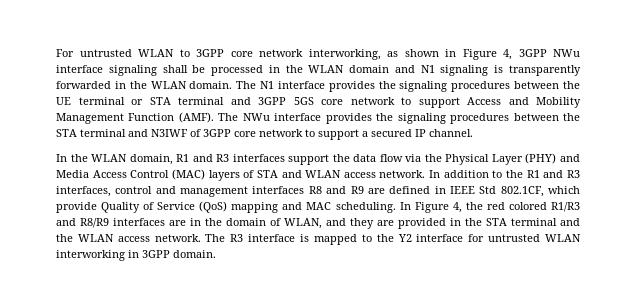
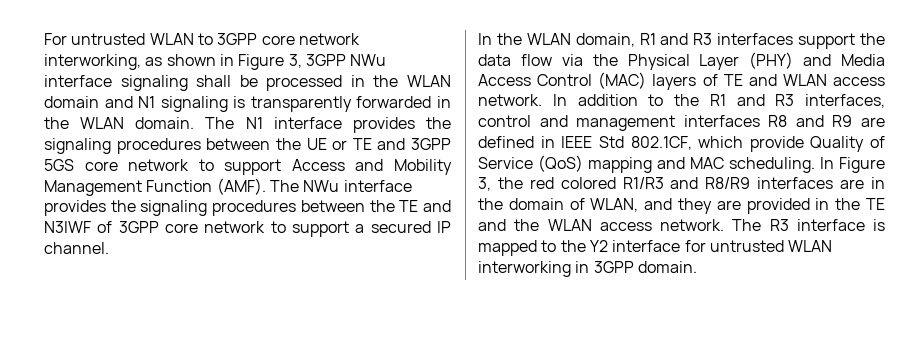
- For untrusted WLAN to 3GPP core network interworking, as shown in Figure 4, 3GPP NWu interface signaling shall be processed in the WLAN domain and N1 signaling is transparently forwarded in the WLAN domain.
+ For untrusted WLAN to 3GPP core network interworking, as shown in Figure 3, 3GPP NWu interface signaling shall be processed in the WLAN domain and N1 signaling is transparently forwarded in the WLAN domain.
- The N1 interface provides the signaling procedures between the UE terminal or STA terminal and 3GPP 5GS core network to support Access and Mobility Management Function (AMF).
+ The N1 interface provides the signaling procedures between the UE or TE and 3GPP 5GS core network to support Access and Mobility Management Function (AMF).
- The NWu interface provides the signaling procedures between the STA terminal and N3IWF of 3GPP core network to support a secured IP channel.
+ The NWu interface provides the signaling procedures between the TE and N3IWF of 3GPP core network to support a secured IP channel.
- In the WLAN domain, R1 and R3 interfaces support the data flow via the Physical Layer (PHY) and Media Access Control (MAC) layers of STA and WLAN access network.
+ In the WLAN domain, R1 and R3 interfaces support the data flow via the Physical Layer (PHY) and Media Access Control (MAC) layers of TE and WLAN access network.
- In Figure 4, the red colored R1/R3 and R8/R9 interfaces are in the domain of WLAN, and they are provided in the STA terminal and the WLAN access network.
+ In Figure 3, the red colored R1/R3 and R8/R9 interfaces are in the domain of WLAN, and they are provided in the TE and the WLAN access network.

